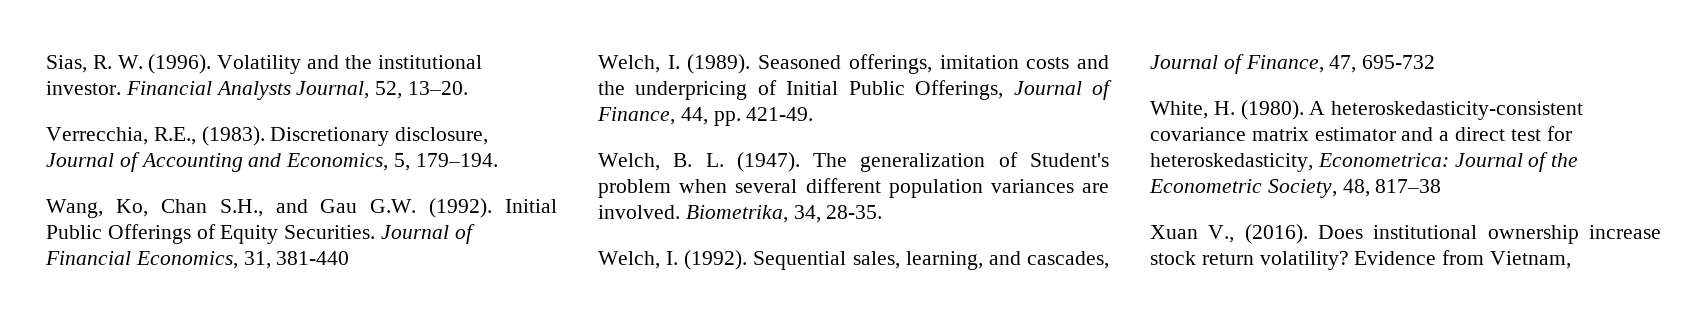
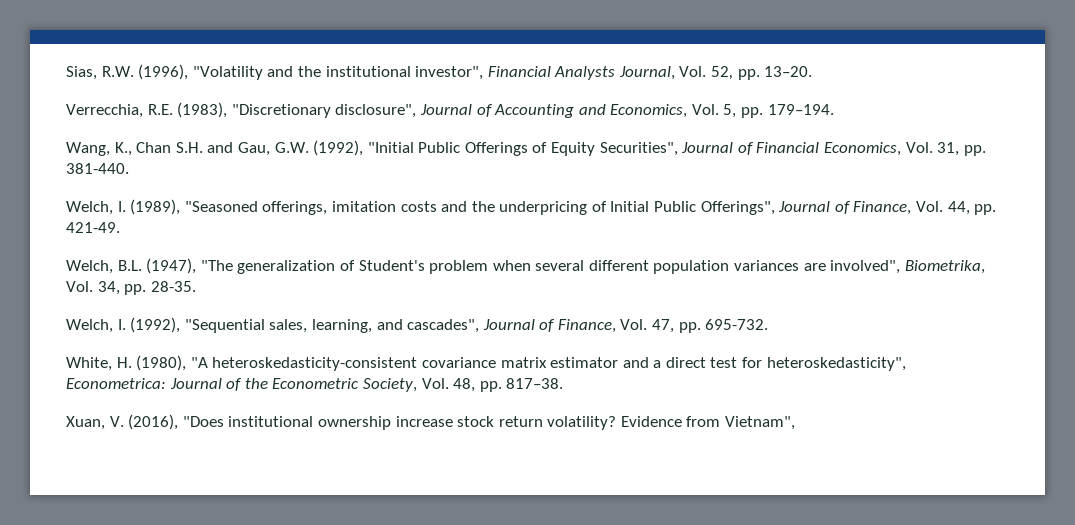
- Sias, R. W. (1996). Volatility and the institutional investor. Financial Analysts Journal, 52, 13–20.
+ Sias, R.W. (1996), "Volatility and the institutional investor", Financial Analysts Journal, Vol. 52, pp. 13–20.
- Verrecchia, R.E., (1983). Discretionary disclosure, Journal of Accounting and Economics, 5, 179–194.
+ Verrecchia, R.E. (1983), "Discretionary disclosure", Journal of Accounting and Economics, Vol. 5, pp. 179–194.
- Wang, Ko, Chan S.H., and Gau G.W. (1992). Initial Public Offerings of Equity Securities. Journal of Financial Economics, 31, 381-440
- Welch, I. (1989). Seasoned offerings, imitation costs and the underpricing of Initial Public Offerings, Journal of Finance, 44, pp. 421-49.
+ Wang, K., Chan S.H. and Gau, G.W. (1992), "Initial Public Offerings of Equity Securities", Journal of Financial Economics, Vol. 31, pp. 381-440.
+ Welch, I. (1989), "Seasoned offerings, imitation costs and the underpricing of Initial Public Offerings", Journal of Finance, Vol. 44, pp. 421-49.
- Welch, B. L. (1947). The generalization of Student's problem when several different population variances are involved. Biometrika, 34, 28-35.
+ Welch, B.L. (1947), "The generalization of Student's problem when several different population variances are involved", Biometrika, Vol. 34, pp. 28-35.
- Welch, I. (1992). Sequential sales, learning, and cascades, Journal of Finance, 47, 695-732
+ Welch, I. (1992), "Sequential sales, learning, and cascades", Journal of Finance, Vol. 47, pp. 695-732.
- White, H. (1980). A heteroskedasticity-consistent covariance matrix estimator and a direct test for heteroskedasticity, Econometrica: Journal of the Econometric Society, 48, 817–38
- Xuan V., (2016). Does institutional ownership increase stock return volatility?
+ White, H. (1980), "A heteroskedasticity-consistent covariance matrix estimator and a direct test for heteroskedasticity", Econometrica: Journal of the Econometric Society, Vol. 48, pp. 817–38.
+ Xuan, V. (2016), "Does institutional ownership increase stock return volatility?
- Evidence from Vietnam,
+ Evidence from Vietnam",

